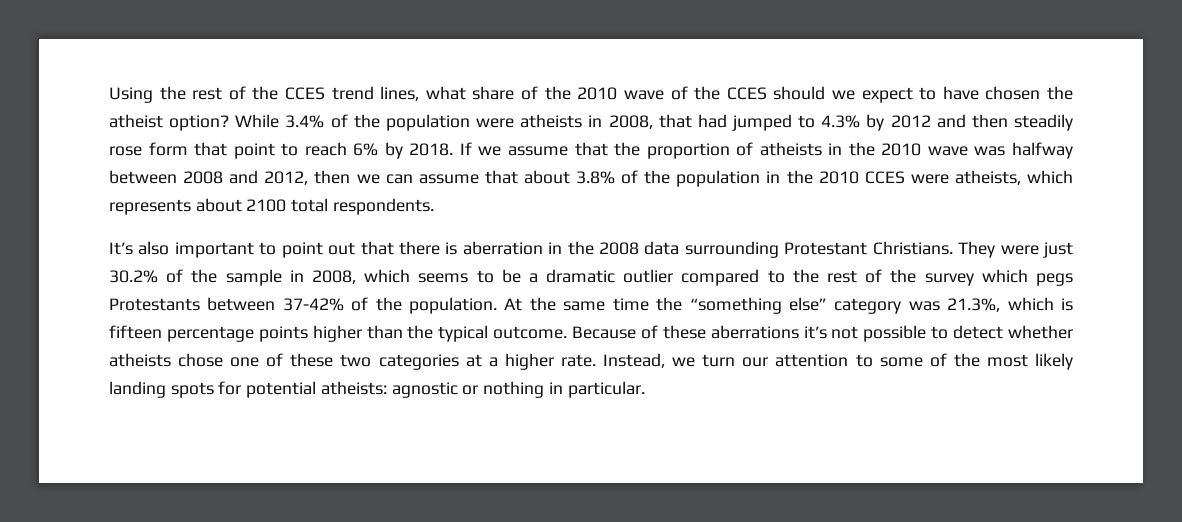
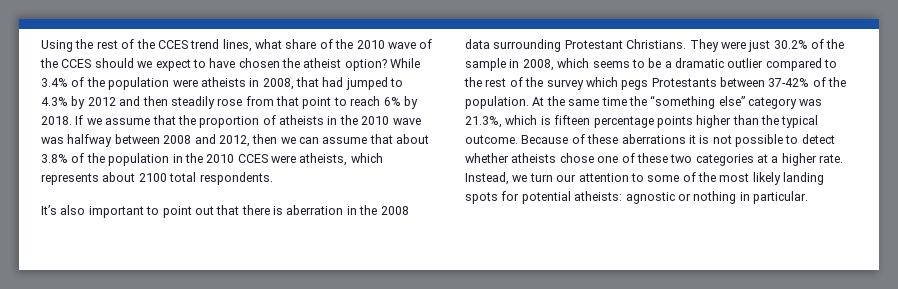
- While 3.4% of the population were atheists in 2008, that had jumped to 4.3% by 2012 and then steadily rose form that point to reach 6% by 2018.
+ While 3.4% of the population were atheists in 2008, that had jumped to 4.3% by 2012 and then steadily rose from that point to reach 6% by 2018.
- Because of these aberrations it’s not possible to detect whether atheists chose one of these two categories at a higher rate.
+ Because of these aberrations it is not possible to detect whether atheists chose one of these two categories at a higher rate.

